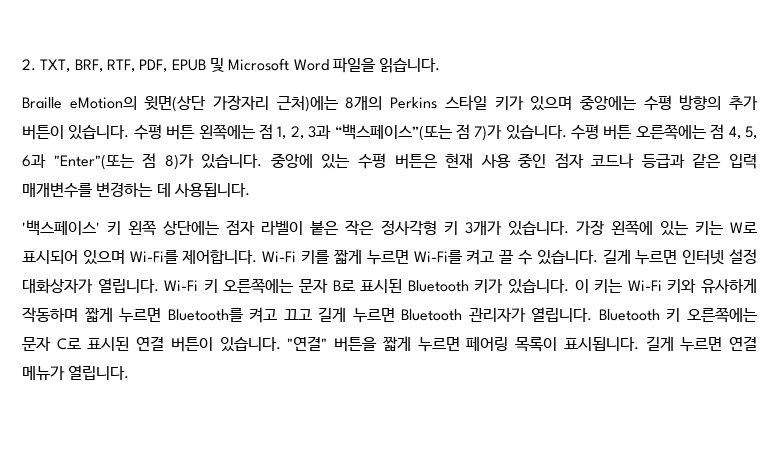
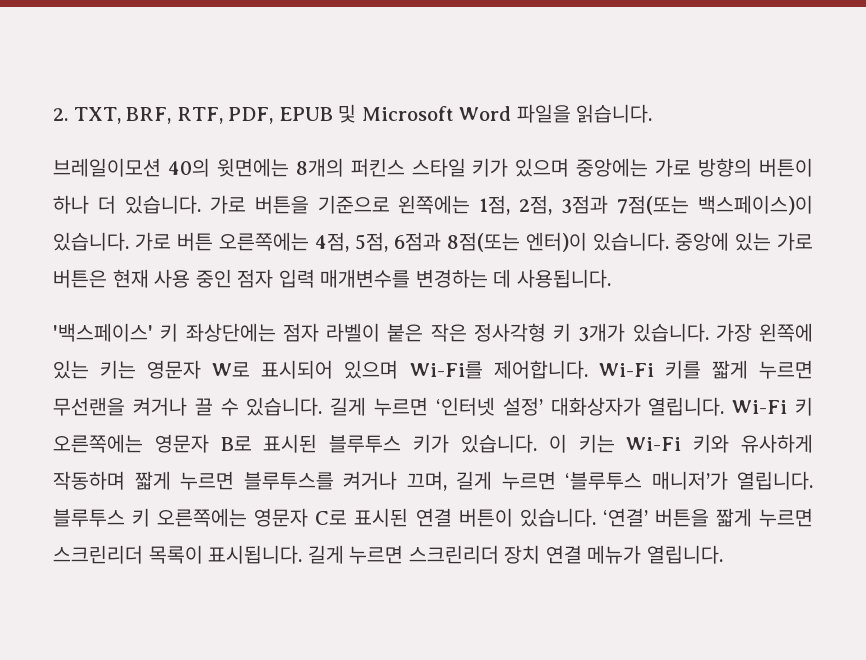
- Braille eMotion의 윗면(상단 가장자리 근처)에는 8개의 Perkins 스타일 키가 있으며 중앙에는 수평 방향의 추가 버튼이 있습니다. 수평 버튼 왼쪽에는 점 1, 2, 3과 “백스페이스”(또는 점 7)가 있습니다. 수평 버튼 오른쪽에는 점 4, 5, 6과 "Enter"(또는 점 8)가 있습니다.
+ 브레일이모션 40의 윗면에는 8개의 퍼킨스 스타일 키가 있으며 중앙에는 가로 방향의 버튼이 하나 더 있습니다. 가로 버튼을 기준으로 왼쪽에는 1점, 2점, 3점과 7점(또는 백스페이스)이 있습니다. 가로 버튼 오른쪽에는 4점, 5점, 6점과 8점(또는 엔터)이 있습니다.
- 중앙에 있는 수평 버튼은 현재 사용 중인 점자 코드나 등급과 같은 입력 매개변수를 변경하는 데 사용됩니다.
+ 중앙에 있는 가로 버튼은 현재 사용 중인 점자 입력 매개변수를 변경하는 데 사용됩니다.
- '백스페이스' 키 왼쪽 상단에는 점자 라벨이 붙은 작은 정사각형 키 3개가 있습니다.
+ '백스페이스' 키 좌상단에는 점자 라벨이 붙은 작은 정사각형 키 3개가 있습니다.
- 가장 왼쪽에 있는 키는 W로 표시되어 있으며 Wi-Fi를 제어합니다.
+ 가장 왼쪽에 있는 키는 영문자 W로 표시되어 있으며 Wi-Fi를 제어합니다.
- Wi-Fi 키를 짧게 누르면 Wi-Fi를 켜고 끌 수 있습니다.
+ Wi-Fi 키를 짧게 누르면 무선랜을 켜거나 끌 수 있습니다.
- 길게 누르면 인터넷 설정 대화상자가 열립니다.
+ 길게 누르면 ‘인터넷 설정’ 대화상자가 열립니다.
- Wi-Fi 키 오른쪽에는 문자 B로 표시된 Bluetooth 키가 있습니다.
+ Wi-Fi 키 오른쪽에는 영문자 B로 표시된 블루투스 키가 있습니다.
- 이 키는 Wi-Fi 키와 유사하게 작동하며 짧게 누르면 Bluetooth를 켜고 끄고 길게 누르면 Bluetooth 관리자가 열립니다. Bluetooth 키 오른쪽에는 문자 C로 표시된 연결 버튼이 있습니다.
+ 이 키는 Wi-Fi 키와 유사하게 작동하며 짧게 누르면 블루투스를 켜거나 끄며, 길게 누르면 ‘블루투스 매니저’가 열립니다. 블루투스 키 오른쪽에는 영문자 C로 표시된 연결 버튼이 있습니다.
- "연결" 버튼을 짧게 누르면 페어링 목록이 표시됩니다.
+ ‘연결’ 버튼을 짧게 누르면 스크린리더 목록이 표시됩니다.
- 길게 누르면 연결 메뉴가 열립니다.
+ 길게 누르면 스크린리더 장치 연결 메뉴가 열립니다.

